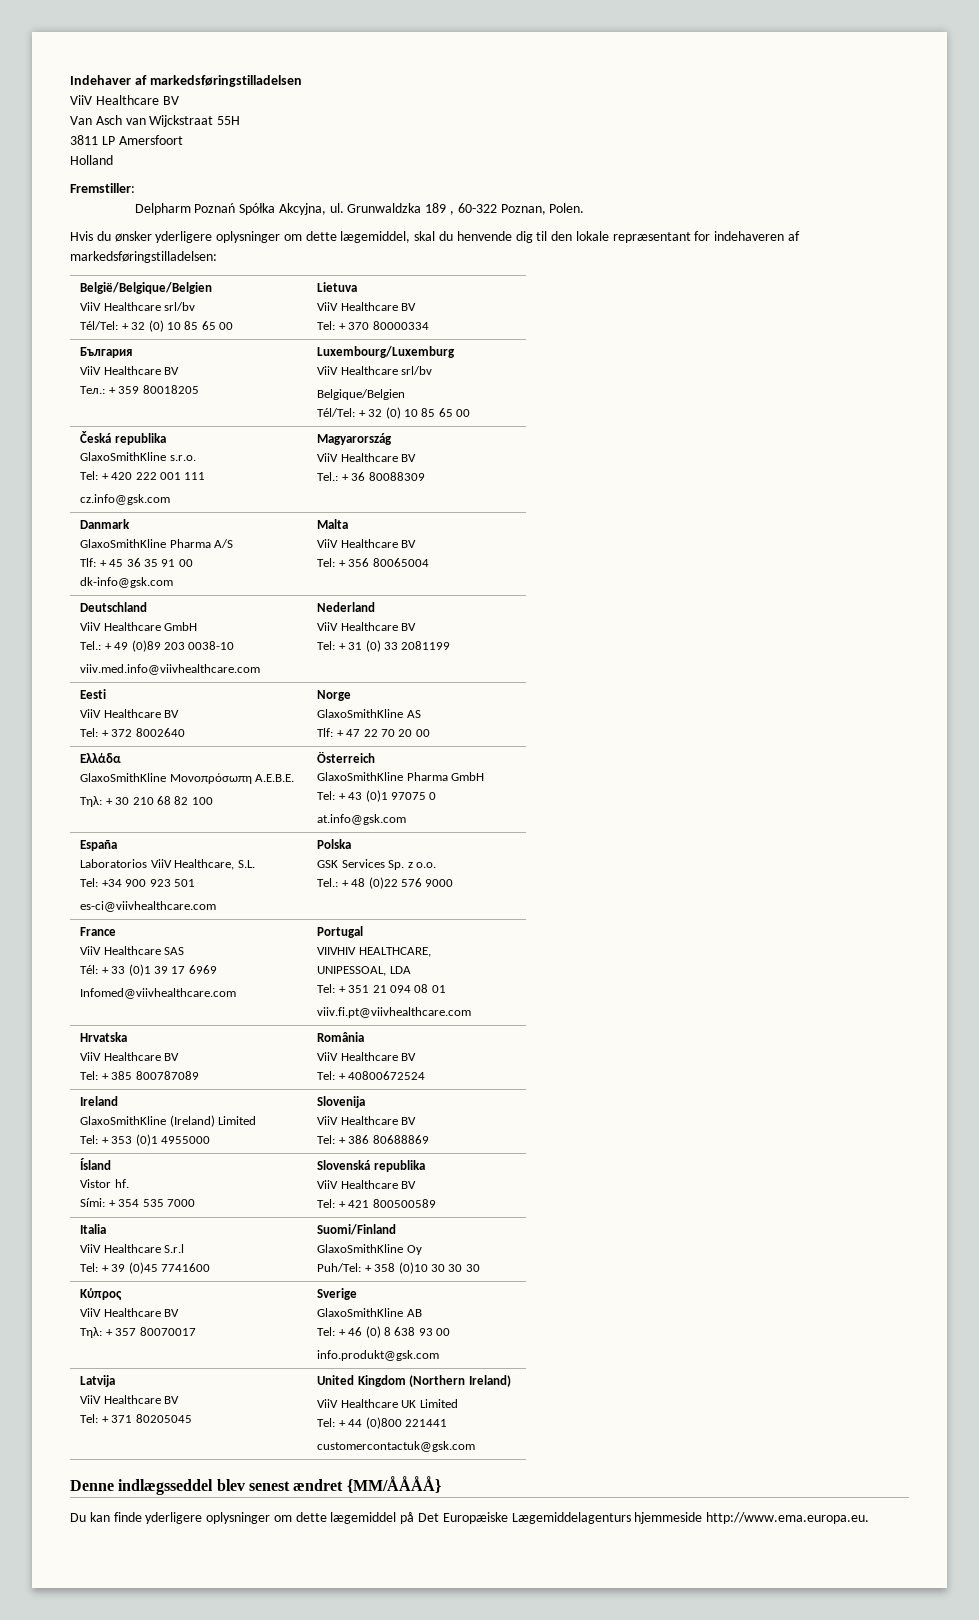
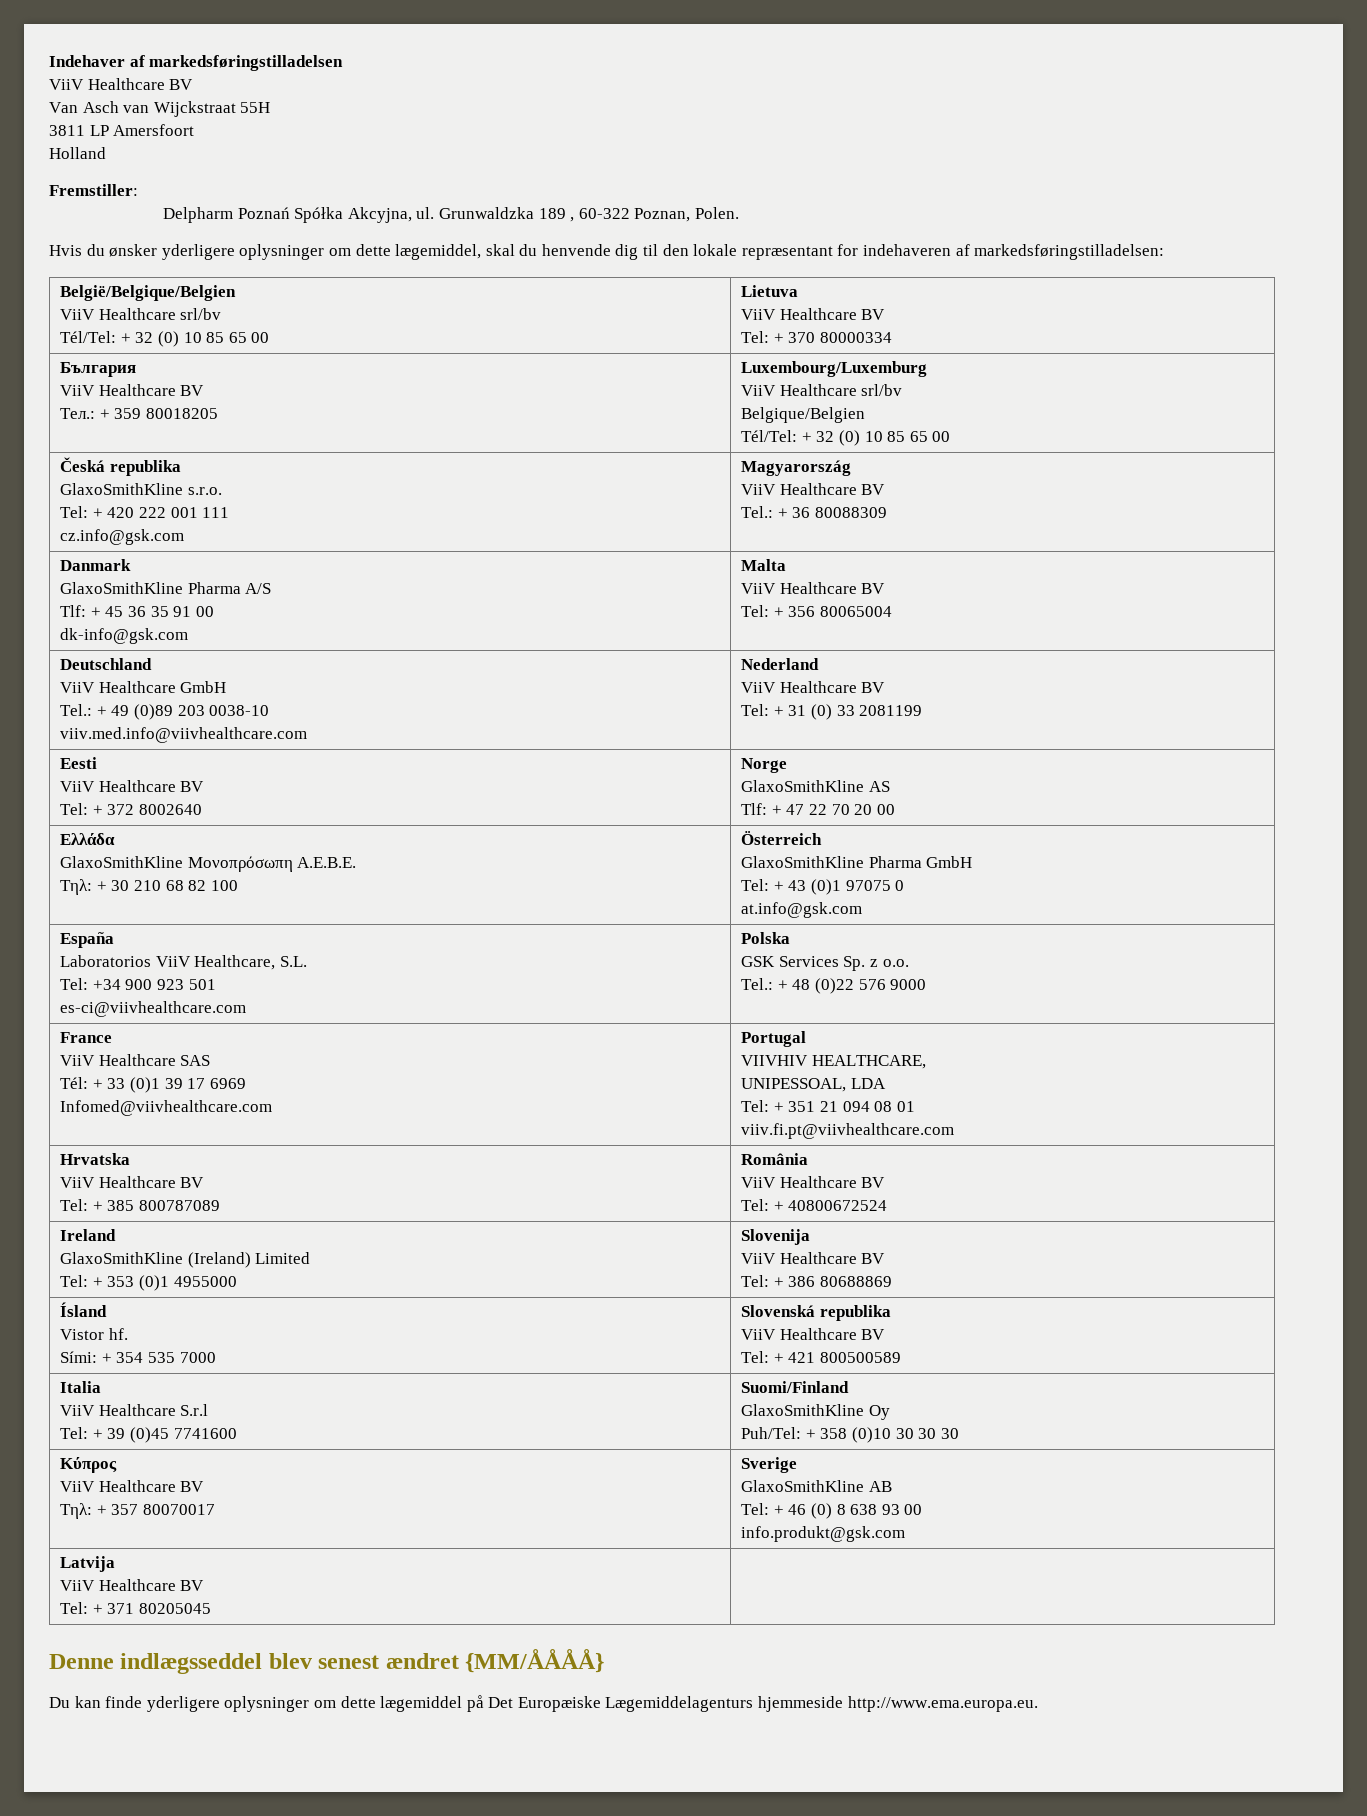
  Latvija
  ViiV Healthcare BV
- Tel: + 371 80205045 | United Kingdom (Northern Ireland)
- ViiV Healthcare UK Limited
- Tel: + 44 (0)800 221441
- customercontactuk@gsk.com
+ Tel: + 371 80205045 |

